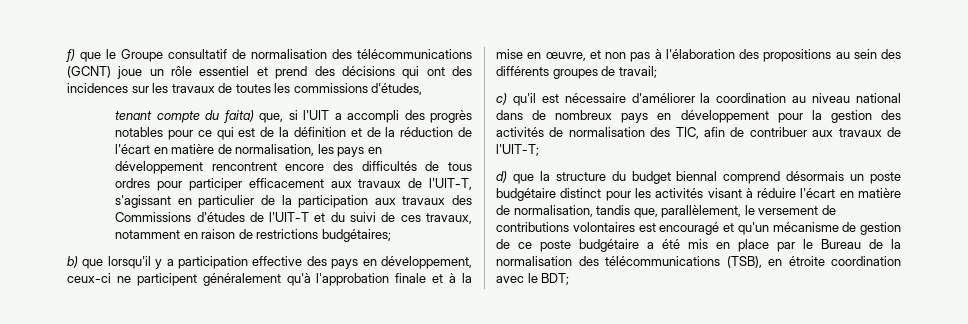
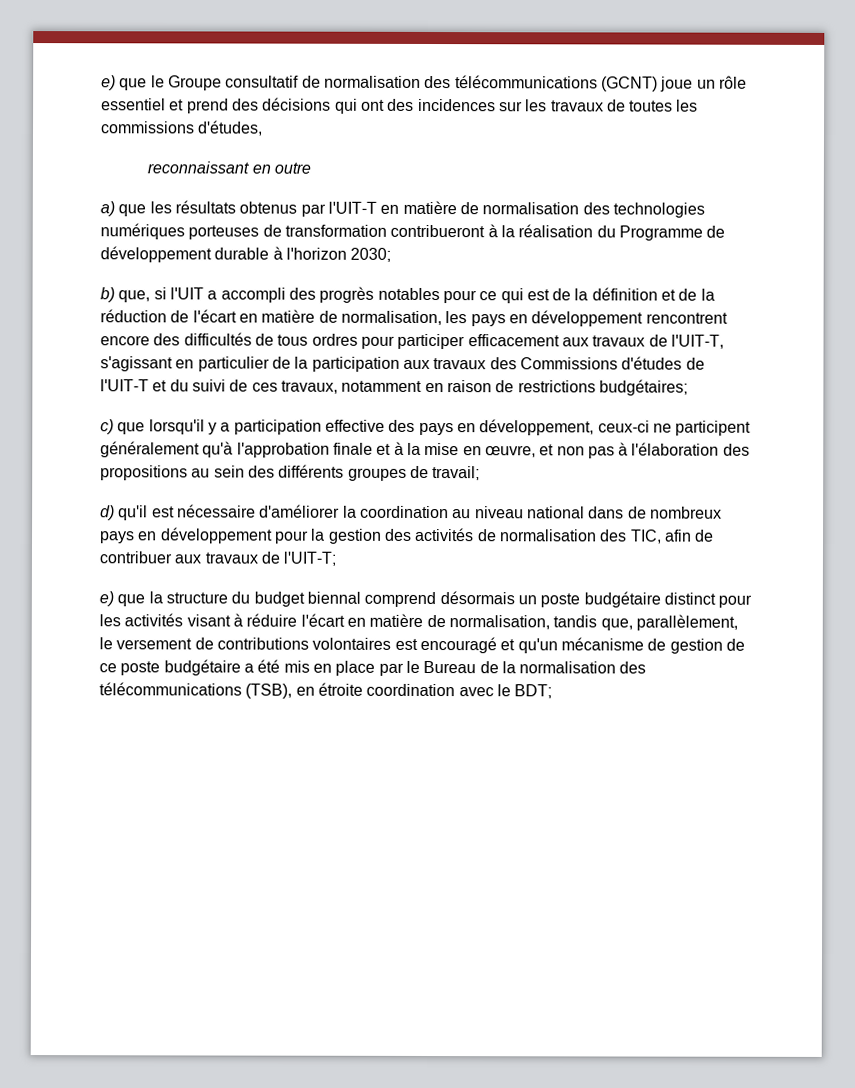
- f) que le Groupe consultatif de normalisation des télécommunications (GCNT) joue un rôle essentiel et prend des décisions qui ont des incidences sur les travaux de toutes les commissions d'études,
+ e) que le Groupe consultatif de normalisation des télécommunications (GCNT) joue un rôle essentiel et prend des décisions qui ont des incidences sur les travaux de toutes les commissions d'études,
- tenant compte du faita) que, si l'UIT a accompli des progrès notables pour ce qui est de la définition et de la réduction de l'écart en matière de normalisation, les pays en développement rencontrent encore des difficultés de tous ordres pour participer efficacement aux travaux de l'UIT-T, s'agissant en particulier de la participation aux travaux des Commissions d'études de l'UIT-T et du suivi de ces travaux, notamment en raison de restrictions budgétaires;
+ reconnaissant en outre
+ a) que les résultats obtenus par l'UIT-T en matière de normalisation des technologies numériques porteuses de transformation contribueront à la réalisation du Programme de développement durable à l'horizon 2030;
+ b) que, si l'UIT a accompli des progrès notables pour ce qui est de la définition et de la réduction de l'écart en matière de normalisation, les pays en développement rencontrent encore des difficultés de tous ordres pour participer efficacement aux travaux de l'UIT-T, s'agissant en particulier de la participation aux travaux des Commissions d'études de l'UIT-T et du suivi de ces travaux, notamment en raison de restrictions budgétaires;
- b) que lorsqu'il y a participation effective des pays en développement, ceux-ci ne participent généralement qu'à l'approbation finale et à la mise en œuvre, et non pas à l'élaboration des propositions au sein des différents groupes de travail;
+ c) que lorsqu'il y a participation effective des pays en développement, ceux-ci ne participent généralement qu'à l'approbation finale et à la mise en œuvre, et non pas à l'élaboration des propositions au sein des différents groupes de travail;
- c) qu'il est nécessaire d'améliorer la coordination au niveau national dans de nombreux pays en développement pour la gestion des activités de normalisation des TIC, afin de contribuer aux travaux de l'UIT-T;
+ d) qu'il est nécessaire d'améliorer la coordination au niveau national dans de nombreux pays en développement pour la gestion des activités de normalisation des TIC, afin de contribuer aux travaux de l'UIT-T;
- d) que la structure du budget biennal comprend désormais un poste budgétaire distinct pour les activités visant à réduire l'écart en matière de normalisation, tandis que, parallèlement, le versement de contributions volontaires est encouragé et qu'un mécanisme de gestion de ce poste budgétaire a été mis en place par le Bureau de la normalisation des télécommunications (TSB), en étroite coordination avec le BDT;
+ e) que la structure du budget biennal comprend désormais un poste budgétaire distinct pour les activités visant à réduire l'écart en matière de normalisation, tandis que, parallèlement, le versement de contributions volontaires est encouragé et qu'un mécanisme de gestion de ce poste budgétaire a été mis en place par le Bureau de la normalisation des télécommunications (TSB), en étroite coordination avec le BDT;

